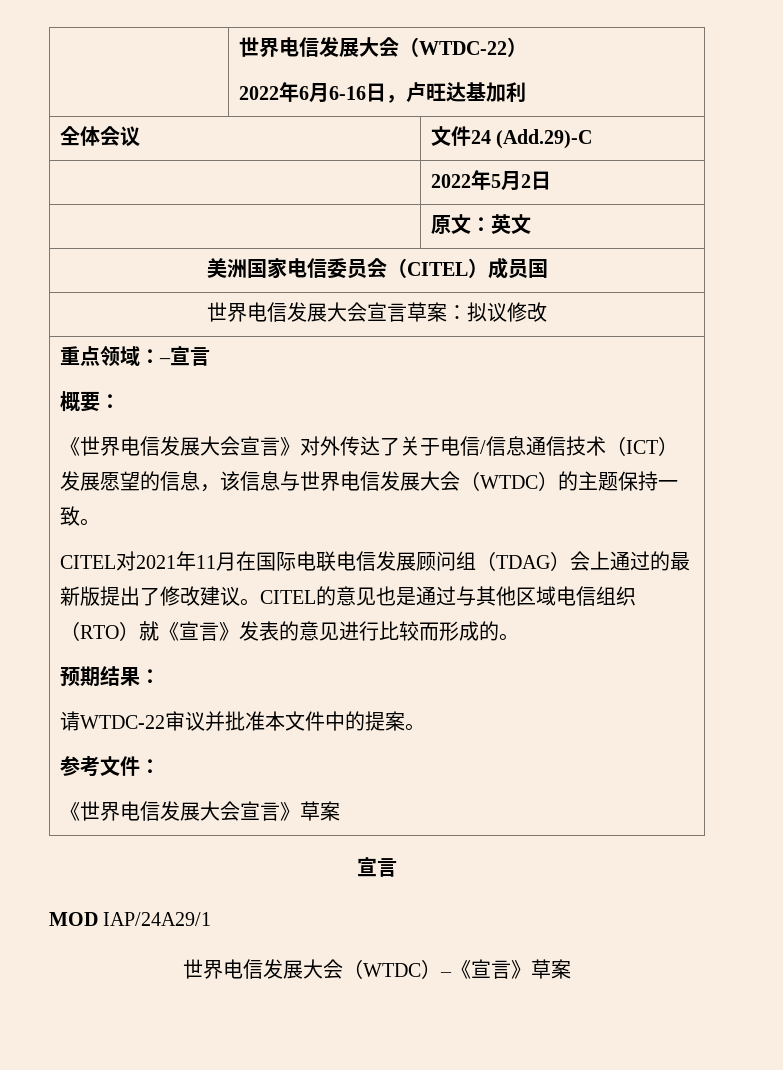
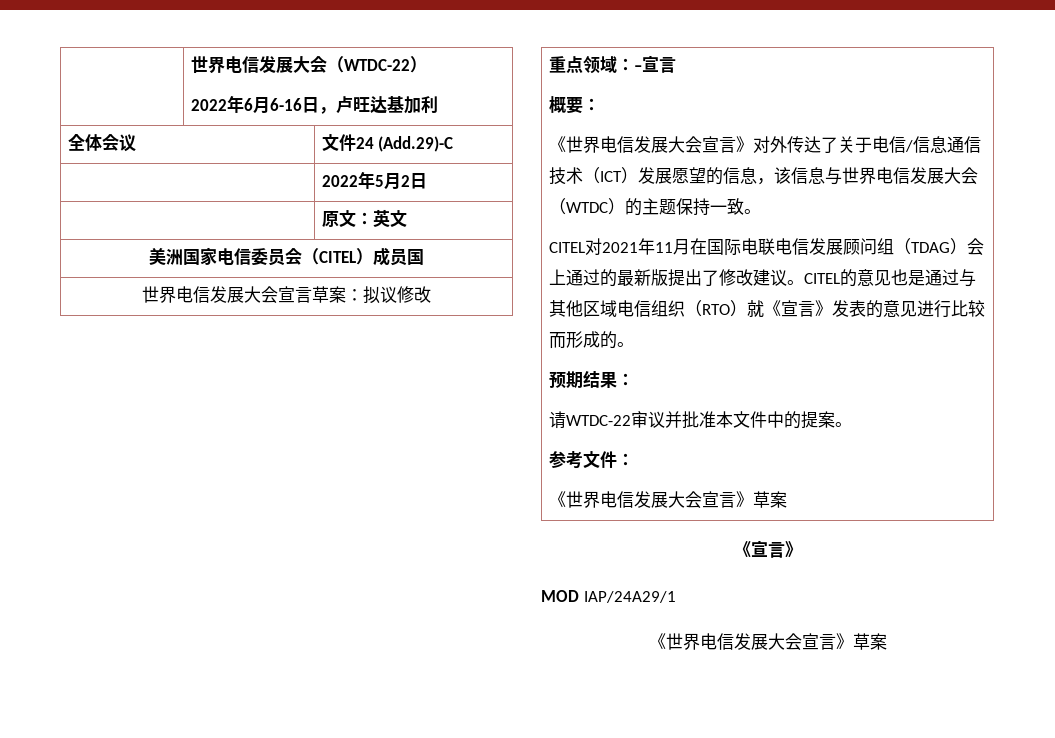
  参考文件：
  《世界电信发展大会宣言》草案
- 宣言
+ 《宣言》
  MOD IAP/24A29/1
- 世界电信发展大会（WTDC）–《宣言》草案
+ 《世界电信发展大会宣言》草案

